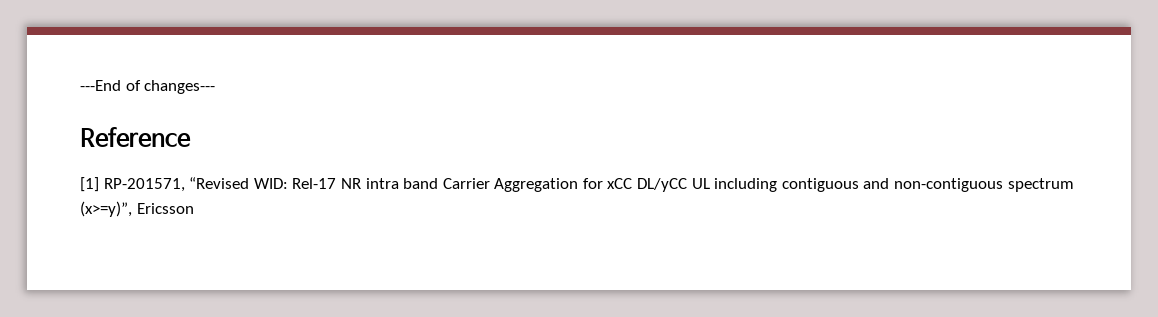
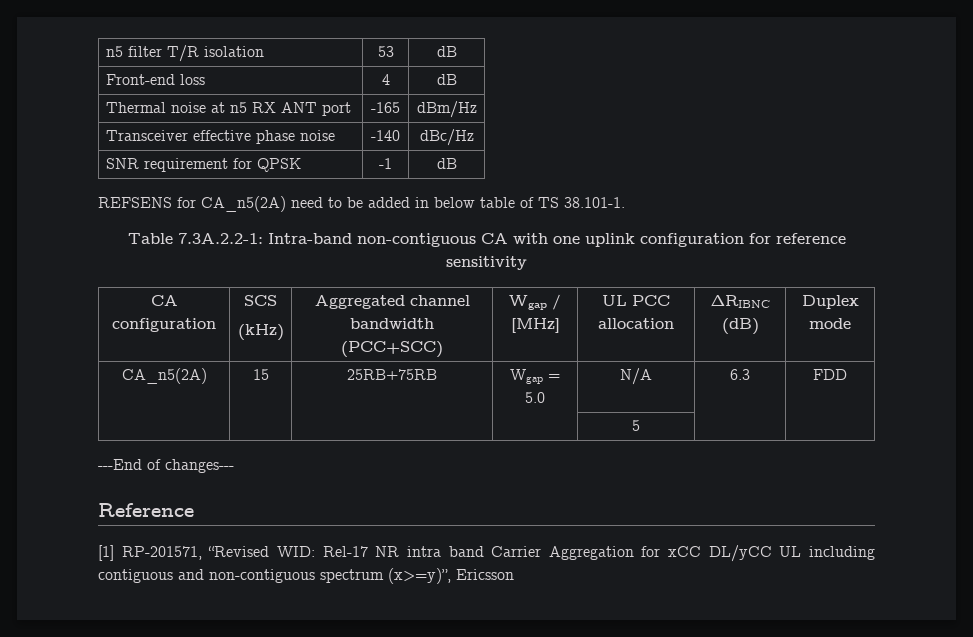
+ n5 filter T/R isolation | 53 | dB
+ Front-end loss | 4 | dB
+ Thermal noise at n5 RX ANT port | -165 | dBm/Hz
+ Transceiver effective phase noise | -140 | dBc/Hz
+ SNR requirement for QPSK | -1 | dB
+ REFSENS for CA_n5(2A) need to be added in below table of TS 38.101-1.
+ Table 7.3A.2.2-1: Intra-band non-contiguous CA with one uplink configuration for reference sensitivity
+ CA configuration | SCS
+ (kHz) | Aggregated channel bandwidth (PCC+SCC) | Wgap / [MHz] | UL PCC allocation | ΔRIBNC (dB) | Duplex mode
+ CA_n5(2A) | 15 | 25RB+75RB | Wgap = 5.0 | N/A | 6.3 | FDD
+ | | | | 5 | |

